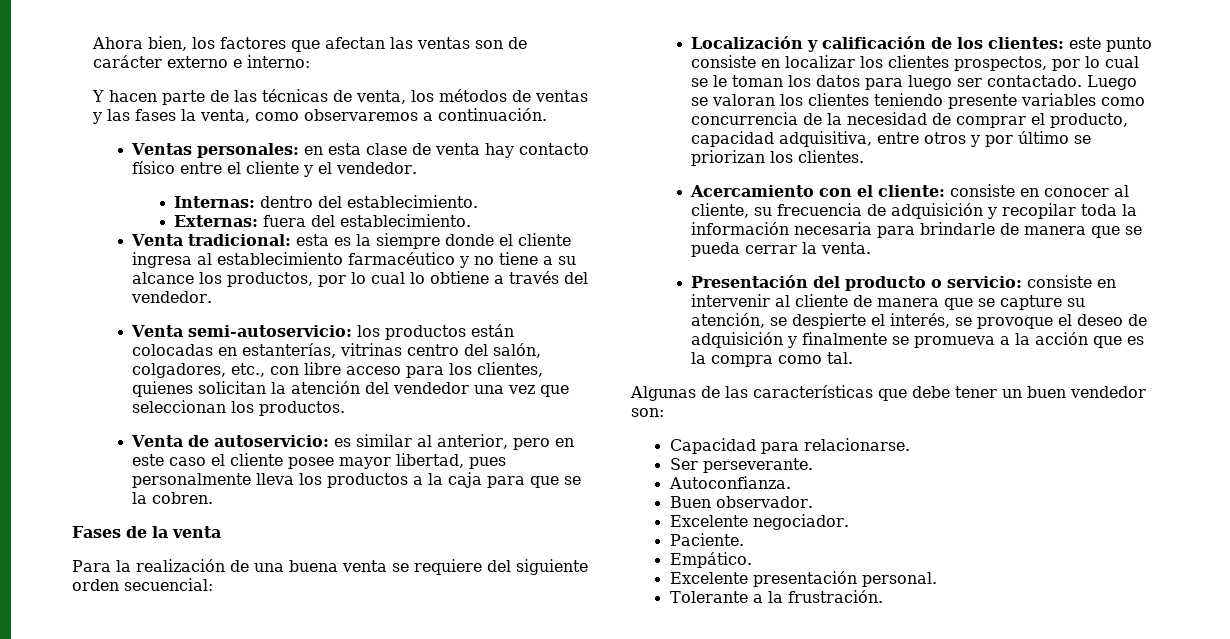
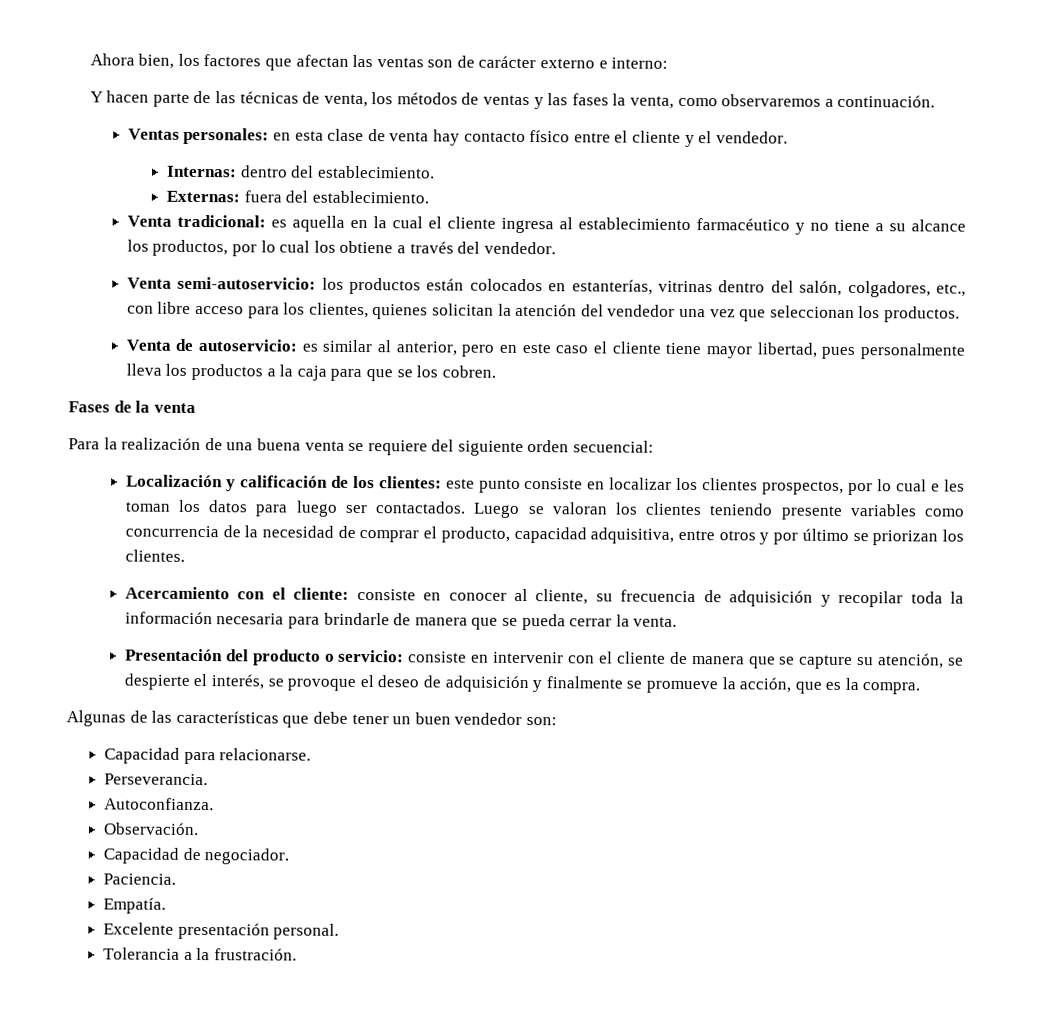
- Venta tradicional: esta es la siempre donde el cliente ingresa al establecimiento farmacéutico y no tiene a su alcance los productos, por lo cual lo obtiene a través del vendedor.
+ Venta tradicional: es aquella en la cual el cliente ingresa al establecimiento farmacéutico y no tiene a su alcance los productos, por lo cual los obtiene a través del vendedor.
- Venta semi-autoservicio: los productos están colocadas en estanterías, vitrinas centro del salón, colgadores, etc., con libre acceso para los clientes, quienes solicitan la atención del vendedor una vez que seleccionan los productos.
+ Venta semi-autoservicio: los productos están colocados en estanterías, vitrinas dentro del salón, colgadores, etc., con libre acceso para los clientes, quienes solicitan la atención del vendedor una vez que seleccionan los productos.
- Venta de autoservicio: es similar al anterior, pero en este caso el cliente posee mayor libertad, pues personalmente lleva los productos a la caja para que se la cobren.
+ Venta de autoservicio: es similar al anterior, pero en este caso el cliente tiene mayor libertad, pues personalmente lleva los productos a la caja para que se los cobren.
- Localización y calificación de los clientes: este punto consiste en localizar los clientes prospectos, por lo cual se le toman los datos para luego ser contactado.
+ Localización y calificación de los clientes: este punto consiste en localizar los clientes prospectos, por lo cual e les toman los datos para luego ser contactados.
- Presentación del producto o servicio: consiste en intervenir al cliente de manera que se capture su atención, se despierte el interés, se provoque el deseo de adquisición y finalmente se promueva a la acción que es la compra como tal.
+ Presentación del producto o servicio: consiste en intervenir con el cliente de manera que se capture su atención, se despierte el interés, se provoque el deseo de adquisición y finalmente se promueve la acción, que es la compra.
- Ser perseverante.
+ Perseverancia.
- Buen observador.
- Excelente negociador.
+ Observación.
+ Capacidad de negociador.
- Paciente.
- Empático.
+ Paciencia.
+ Empatía.
- Tolerante a la frustración.
+ Tolerancia a la frustración.

